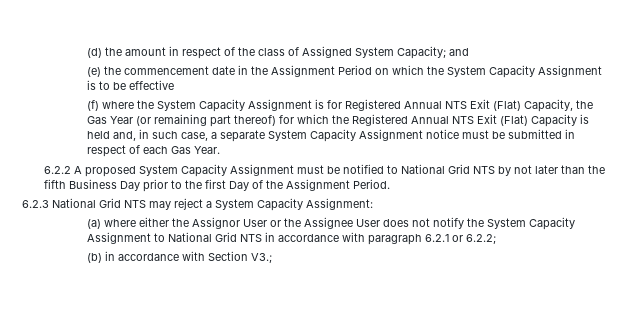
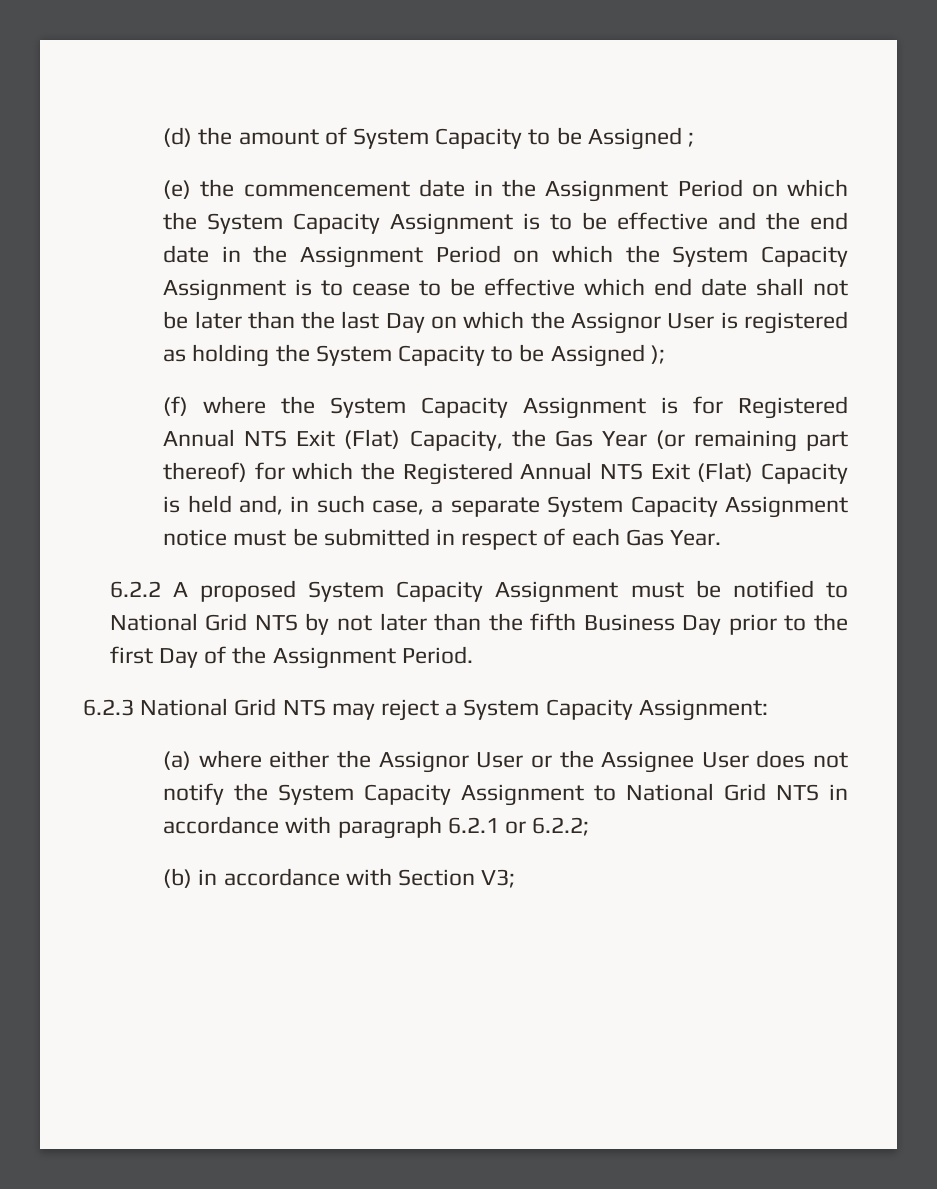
- (d) the amount in respect of the class of Assigned System Capacity; and
+ (d) the amount of System Capacity to be Assigned ;
- (e) the commencement date in the Assignment Period on which the System Capacity Assignment is to be effective
+ (e) the commencement date in the Assignment Period on which the System Capacity Assignment is to be effective and the end date in the Assignment Period on which the System Capacity Assignment is to cease to be effective which end date shall not be later than the last Day on which the Assignor User is registered as holding the System Capacity to be Assigned );
- (b) in accordance with Section V3.;
+ (b) in accordance with Section V3;

